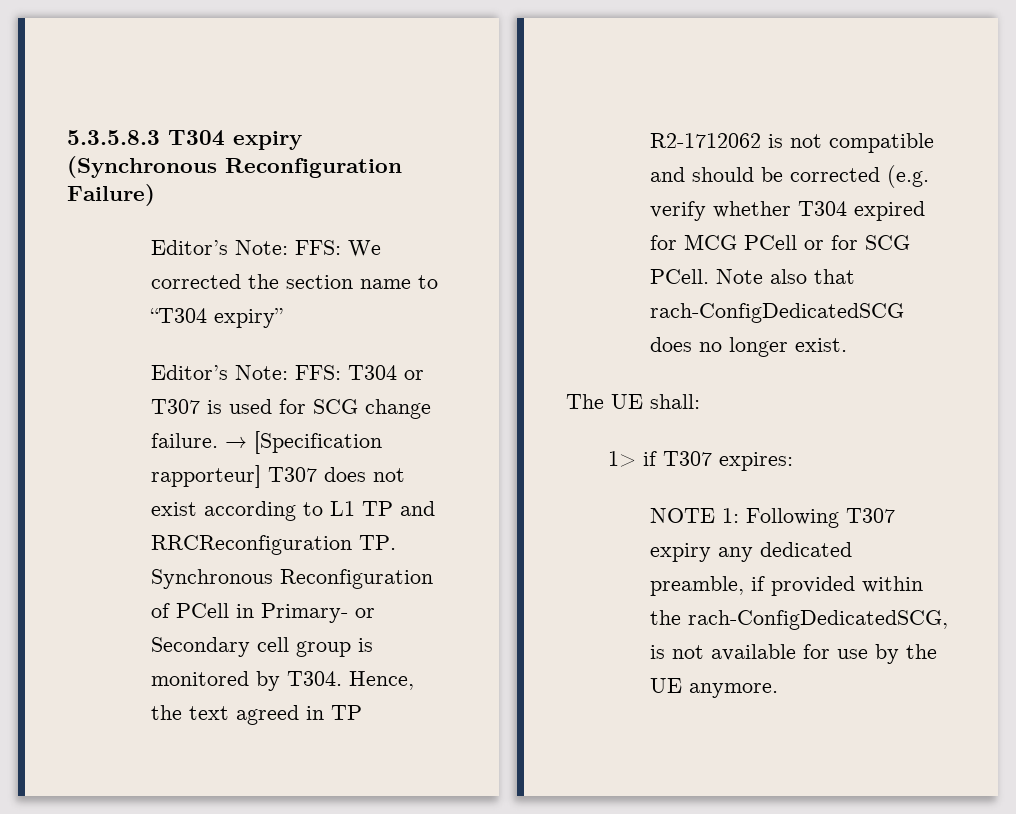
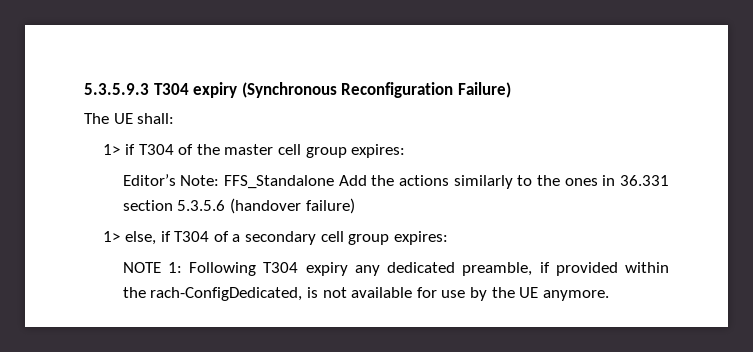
- 5.3.5.8.3 T304 expiry (Synchronous Reconfiguration Failure)
+ 5.3.5.9.3 T304 expiry (Synchronous Reconfiguration Failure)
- Editor’s Note: FFS: We corrected the section name to “T304 expiry”
- Editor’s Note: FFS: T304 or T307 is used for SCG change failure. → [Specification rapporteur] T307 does not exist according to L1 TP and RRCReconfiguration TP. Synchronous Reconfiguration of PCell in Primary- or Secondary cell group is monitored by T304. Hence, the text agreed in TP R2-1712062 is not compatible and should be corrected (e.g. verify whether T304 expired for MCG PCell or for SCG PCell. Note also that rach-ConfigDedicatedSCG does no longer exist.
- 1> if T307 expires:
+ 1> if T304 of the master cell group expires:
+ Editor’s Note: FFS_Standalone Add the actions similarly to the ones in 36.331 section 5.3.5.6 (handover failure)
+ 1> else, if T304 of a secondary cell group expires:
- NOTE 1: Following T307 expiry any dedicated preamble, if provided within the rach-ConfigDedicatedSCG, is not available for use by the UE anymore.
+ NOTE 1: Following T304 expiry any dedicated preamble, if provided within the rach-ConfigDedicated, is not available for use by the UE anymore.

